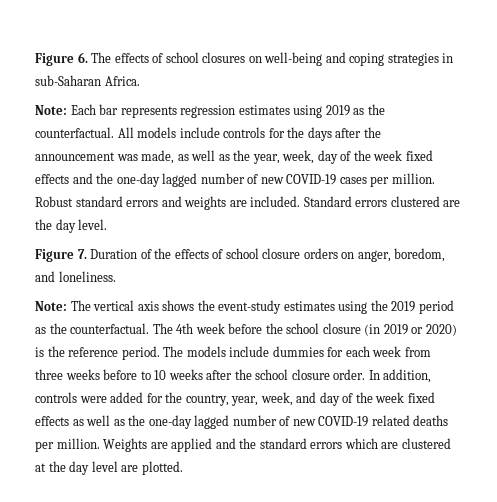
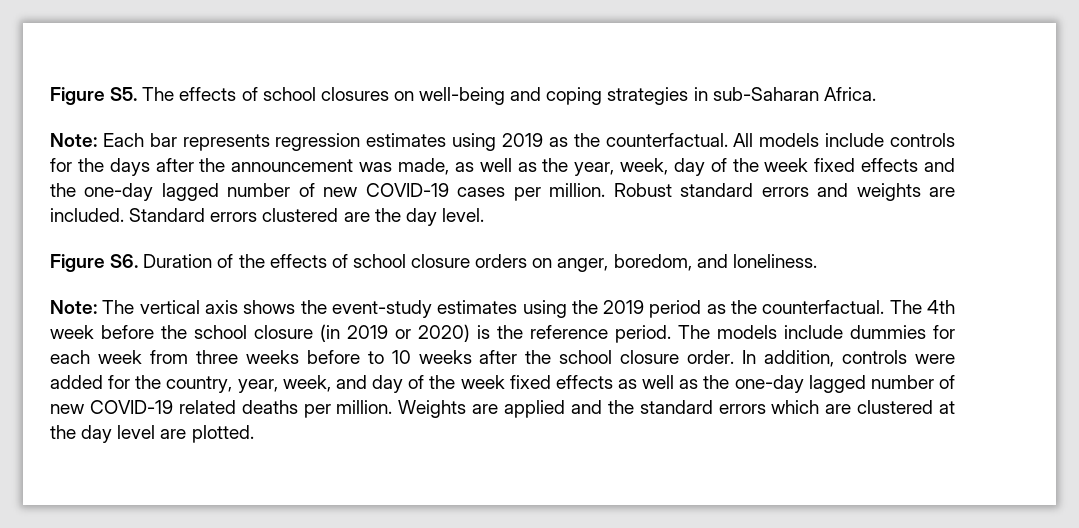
- Figure 6. The effects of school closures on well-being and coping strategies in sub-Saharan Africa.
+ Figure S5. The effects of school closures on well-being and coping strategies in sub-Saharan Africa.
- Figure 7. Duration of the effects of school closure orders on anger, boredom, and loneliness.
+ Figure S6. Duration of the effects of school closure orders on anger, boredom, and loneliness.

